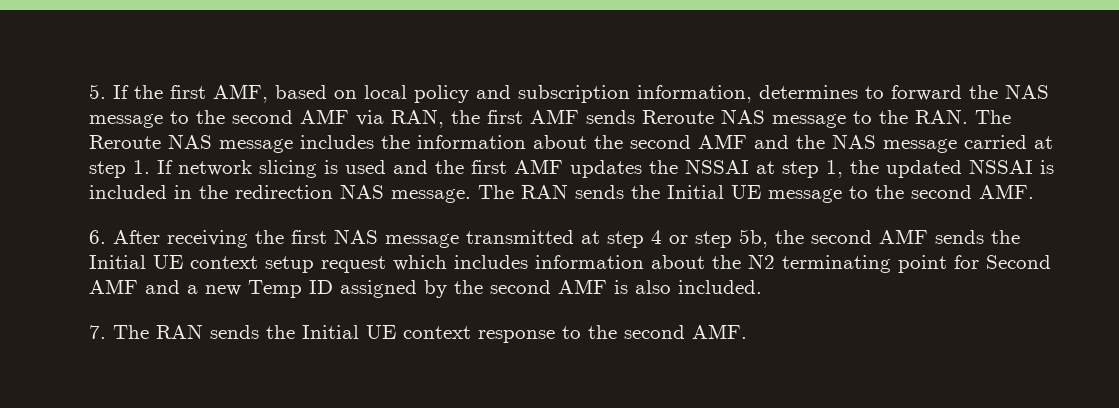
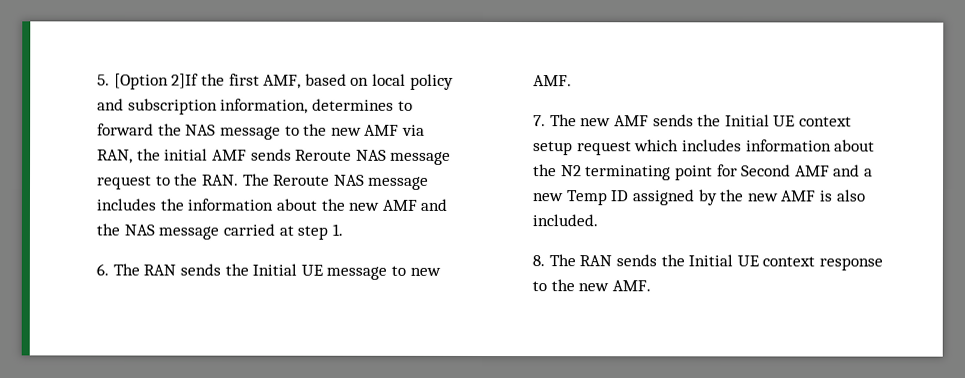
- 5. If the first AMF, based on local policy and subscription information, determines to forward the NAS message to the second AMF via RAN, the first AMF sends Reroute NAS message to the RAN. The Reroute NAS message includes the information about the second AMF and the NAS message carried at step 1. If network slicing is used and the first AMF updates the NSSAI at step 1, the updated NSSAI is included in the redirection NAS message. The RAN sends the Initial UE message to the second AMF.
+ 5. [Option 2]If the first AMF, based on local policy and subscription information, determines to forward the NAS message to the new AMF via RAN, the initial AMF sends Reroute NAS message request to the RAN. The Reroute NAS message includes the information about the new AMF and the NAS message carried at step 1.
+ 6. The RAN sends the Initial UE message to new AMF.
- 6. After receiving the first NAS message transmitted at step 4 or step 5b, the second AMF sends the Initial UE context setup request which includes information about the N2 terminating point for Second AMF and a new Temp ID assigned by the second AMF is also included.
+ 7. The new AMF sends the Initial UE context setup request which includes information about the N2 terminating point for Second AMF and a new Temp ID assigned by the new AMF is also included.
- 7. The RAN sends the Initial UE context response to the second AMF.
+ 8. The RAN sends the Initial UE context response to the new AMF.

